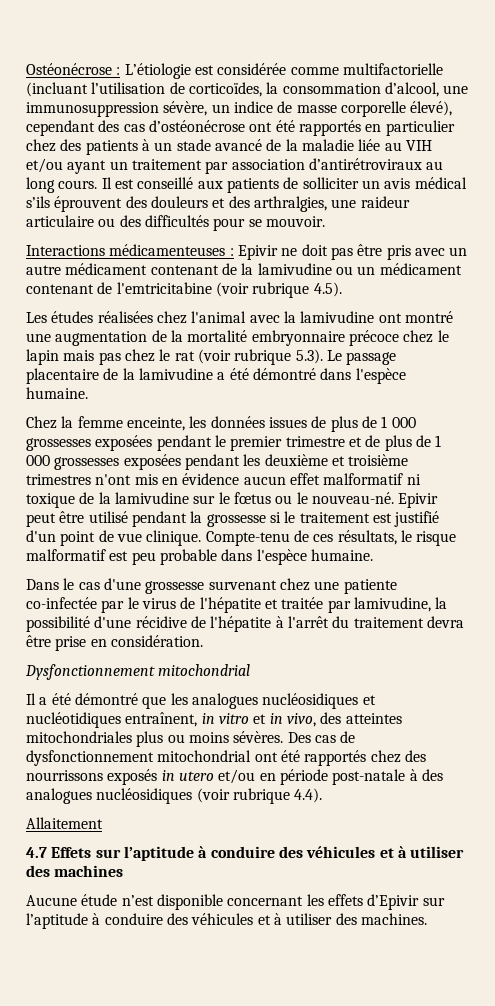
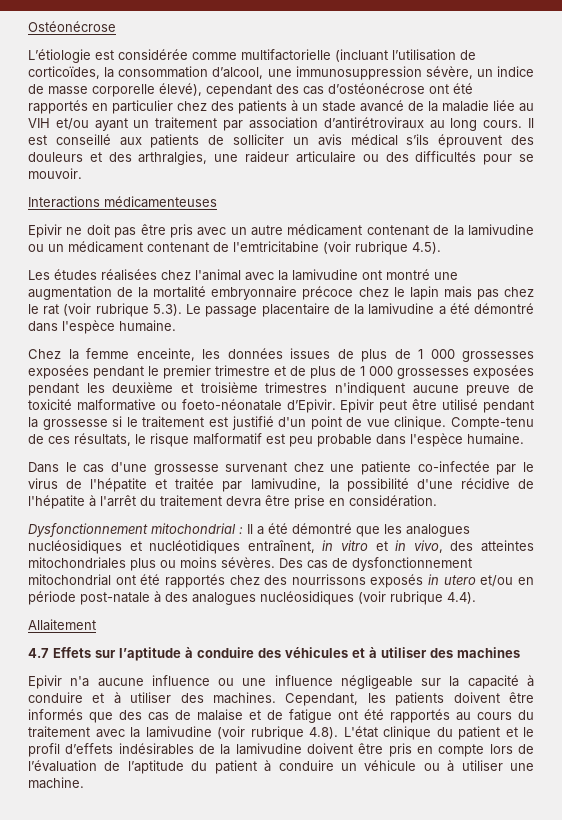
- Ostéonécrose : L’étiologie est considérée comme multifactorielle (incluant l’utilisation de corticoïdes, la consommation d’alcool, une immunosuppression sévère, un indice de masse corporelle élevé), cependant des cas d’ostéonécrose ont été rapportés en particulier chez des patients à un stade avancé de la maladie liée au VIH et/ou ayant un traitement par association d’antirétroviraux au long cours.
+ Ostéonécrose
+ L’étiologie est considérée comme multifactorielle (incluant l’utilisation de corticoïdes, la consommation d’alcool, une immunosuppression sévère, un indice de masse corporelle élevé), cependant des cas d’ostéonécrose ont été rapportés en particulier chez des patients à un stade avancé de la maladie liée au VIH et/ou ayant un traitement par association d’antirétroviraux au long cours.
- Interactions médicamenteuses : Epivir ne doit pas être pris avec un autre médicament contenant de la lamivudine ou un médicament contenant de l'emtricitabine (voir rubrique 4.5).
+ Interactions médicamenteuses
+ Epivir ne doit pas être pris avec un autre médicament contenant de la lamivudine ou un médicament contenant de l'emtricitabine (voir rubrique 4.5).
- Chez la femme enceinte, les données issues de plus de 1 000 grossesses exposées pendant le premier trimestre et de plus de 1 000 grossesses exposées pendant les deuxième et troisième trimestres n'ont mis en évidence aucun effet malformatif ni toxique de la lamivudine sur le fœtus ou le nouveau-né.
+ Chez la femme enceinte, les données issues de plus de 1 000 grossesses exposées pendant le premier trimestre et de plus de 1 000 grossesses exposées pendant les deuxième et troisième trimestres n'indiquent aucune preuve de toxicité malformative ou foeto-néonatale d’Epivir.
- Dysfonctionnement mitochondrial
- Il a été démontré que les analogues nucléosidiques et nucléotidiques entraînent, in vitro et in vivo, des atteintes mitochondriales plus ou moins sévères.
+ Dysfonctionnement mitochondrial : Il a été démontré que les analogues nucléosidiques et nucléotidiques entraînent, in vitro et in vivo, des atteintes mitochondriales plus ou moins sévères.
- Aucune étude n’est disponible concernant les effets d’Epivir sur l’aptitude à conduire des véhicules et à utiliser des machines.
+ Epivir n'a aucune influence ou une influence négligeable sur la capacité à conduire et à utiliser des machines.
+ Cependant, les patients doivent être informés que des cas de malaise et de fatigue ont été rapportés au cours du traitement avec la lamivudine (voir rubrique 4.8). L'état clinique du patient et le profil d’effets indésirables de la lamivudine doivent être pris en compte lors de l’évaluation de l’aptitude du patient à conduire un véhicule ou à utiliser une machine.

